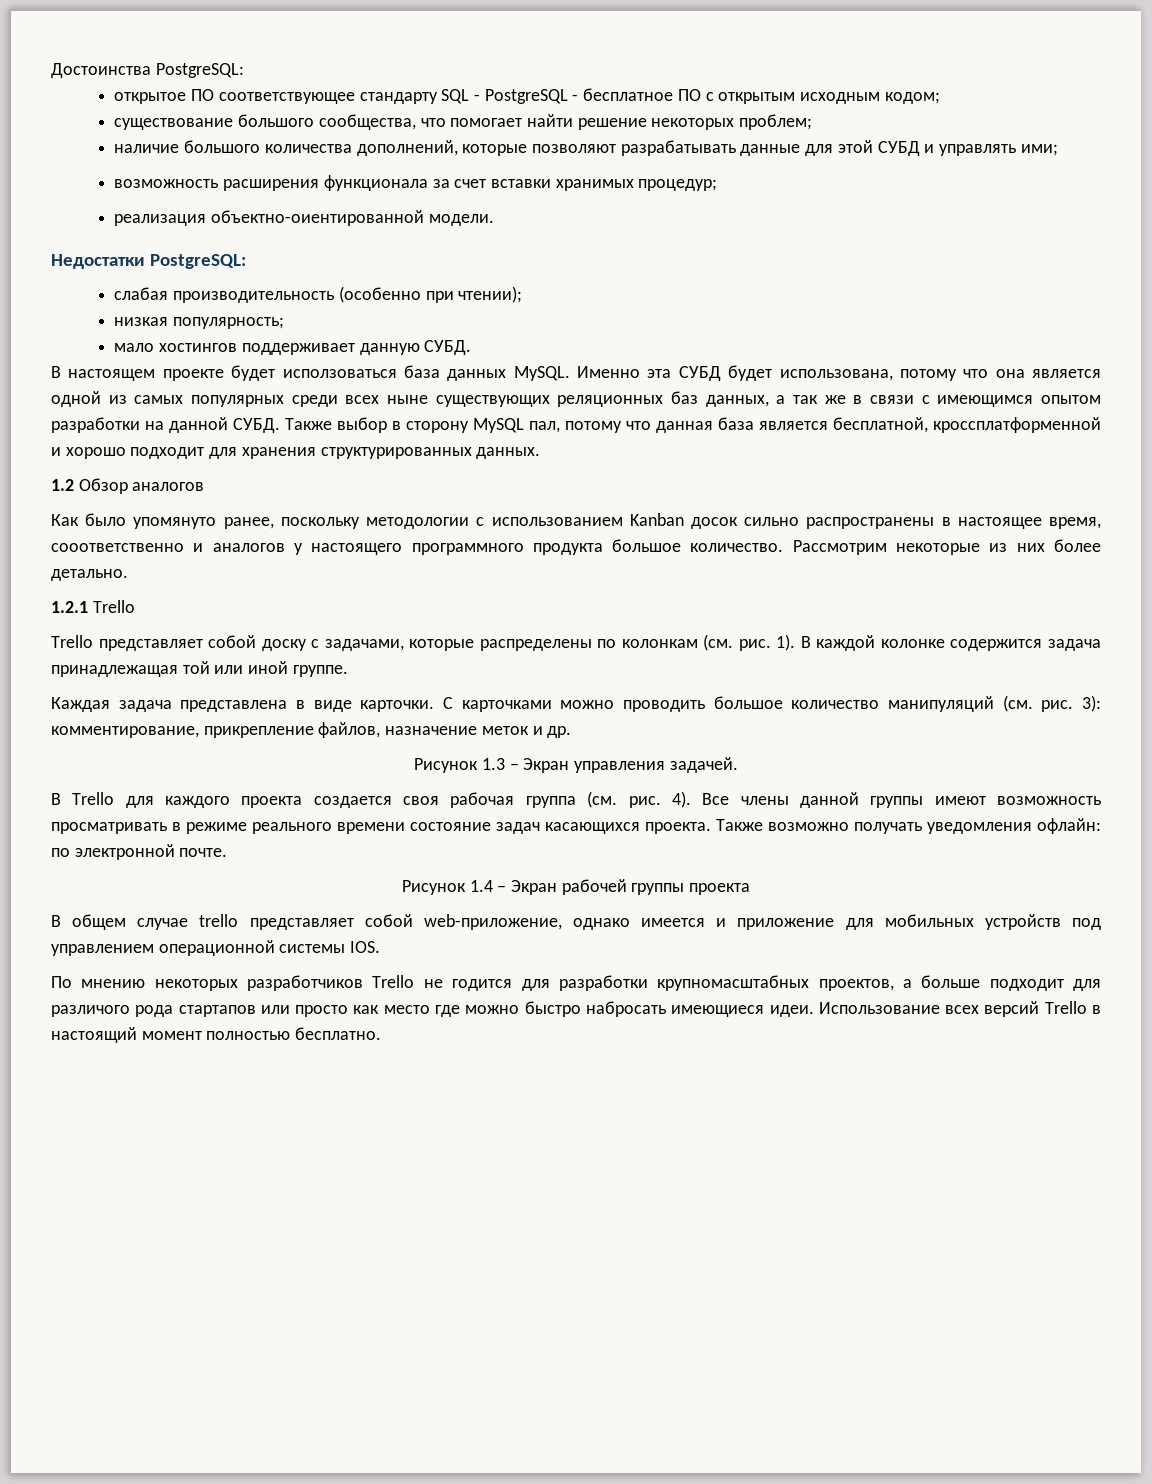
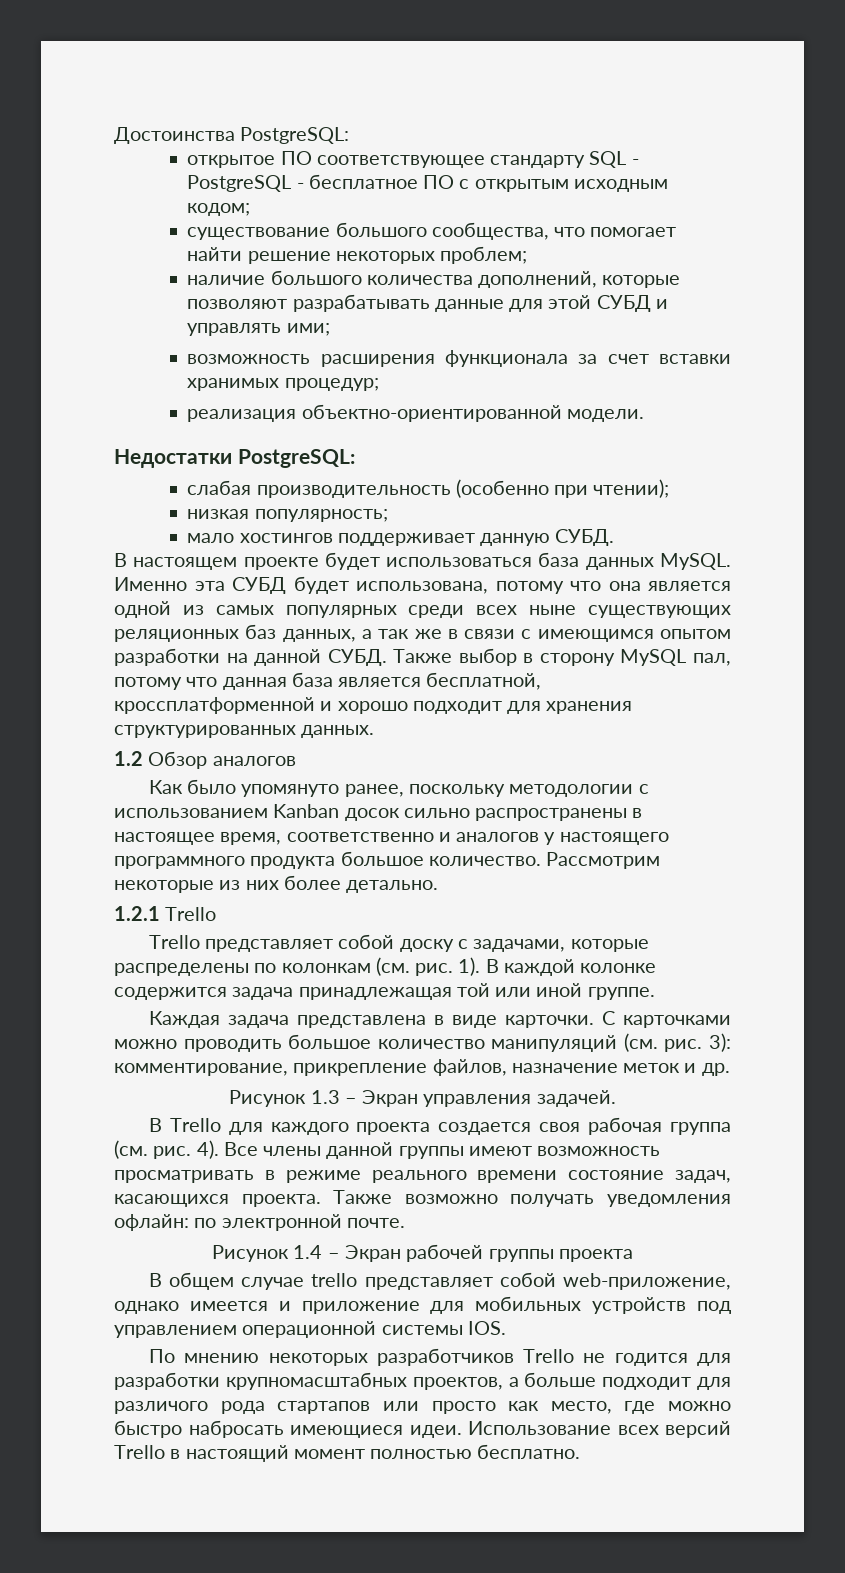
- реализация объектно-оиентированной модели.
+ реализация объектно-ориентированной модели.
- В настоящем проекте будет исползоваться база данных MySQL.
+ В настоящем проекте будет использоваться база данных MySQL.
- Как было упомянуто ранее, поскольку методологии с использованием Kanban досок сильно распространены в настоящее время, сооответственно и аналогов у настоящего программного продукта большое количество.
+ Как было упомянуто ранее, поскольку методологии с использованием Kanban досок сильно распространены в настоящее время, соответственно и аналогов у настоящего программного продукта большое количество.
- Все члены данной группы имеют возможность просматривать в режиме реального времени состояние задач касающихся проекта.
+ Все члены данной группы имеют возможность просматривать в режиме реального времени состояние задач, касающихся проекта.
- По мнению некоторых разработчиков Trello не годится для разработки крупномасштабных проектов, а больше подходит для различого рода стартапов или просто как место где можно быстро набросать имеющиеся идеи.
+ По мнению некоторых разработчиков Trello не годится для разработки крупномасштабных проектов, а больше подходит для различого рода стартапов или просто как место, где можно быстро набросать имеющиеся идеи.

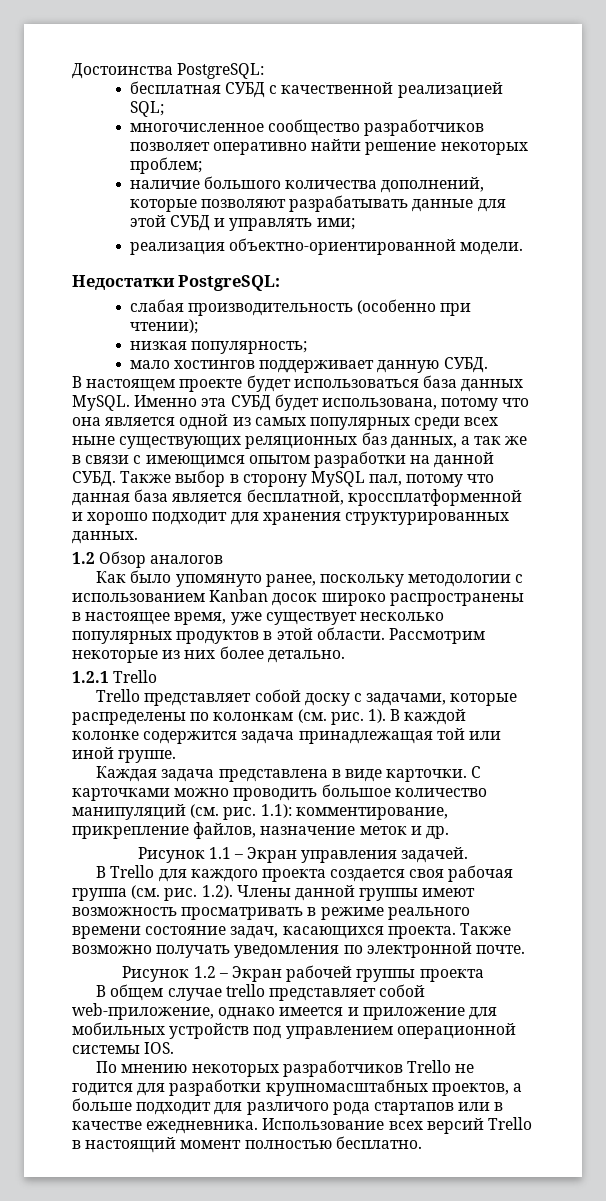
- открытое ПО соответствующее стандарту SQL - PostgreSQL - бесплатное ПО с открытым исходным кодом;
- существование большого сообщества, что помогает найти решение некоторых проблем;
+ бесплатная СУБД с качественной реализацией SQL;
+ многочисленное сообщество разработчиков позволяет оперативно найти решение некоторых проблем;
- возможность расширения функционала за счет вставки хранимых процедур;
- Как было упомянуто ранее, поскольку методологии с использованием Kanban досок сильно распространены в настоящее время, соответственно и аналогов у настоящего программного продукта большое количество.
+ Как было упомянуто ранее, поскольку методологии с использованием Kanban досок широко распространены в настоящее время, уже существует несколько популярных продуктов в этой области.
- 3): комментирование, прикрепление файлов, назначение меток и др.
+ 1.1): комментирование, прикрепление файлов, назначение меток и др.
- Рисунок 1.3 – Экран управления задачей.
+ Рисунок 1.1 – Экран управления задачей.
- 4). Все члены данной группы имеют возможность просматривать в режиме реального времени состояние задач, касающихся проекта.
+ 1.2). Члены данной группы имеют возможность просматривать в режиме реального времени состояние задач, касающихся проекта.
- Также возможно получать уведомления офлайн: по электронной почте.
+ Также возможно получать уведомления по электронной почте.
- Рисунок 1.4 – Экран рабочей группы проекта
+ Рисунок 1.2 – Экран рабочей группы проекта
- По мнению некоторых разработчиков Trello не годится для разработки крупномасштабных проектов, а больше подходит для различого рода стартапов или просто как место, где можно быстро набросать имеющиеся идеи.
+ По мнению некоторых разработчиков Trello не годится для разработки крупномасштабных проектов, а больше подходит для различого рода стартапов или в качестве ежедневника.

